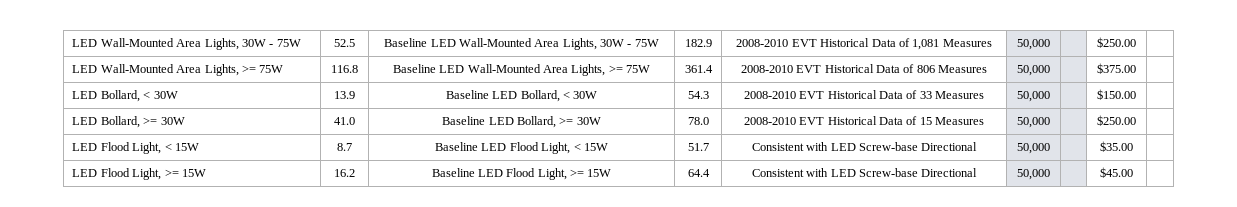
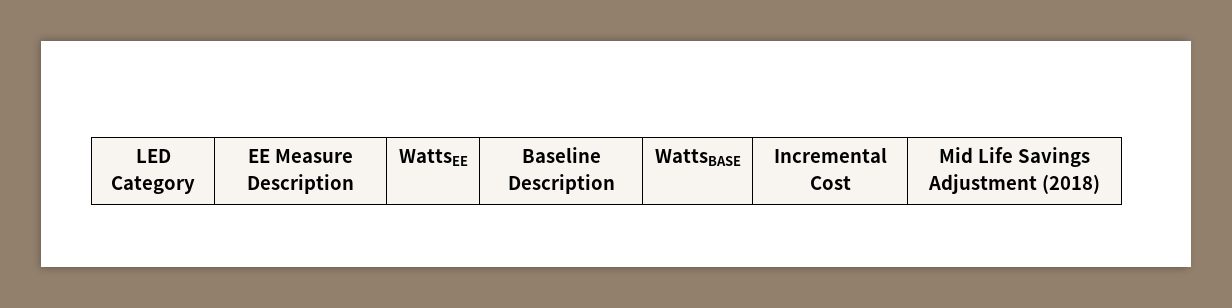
- LED Wall-Mounted Area Lights, 30W - 75W | 52.5 | Baseline LED Wall-Mounted Area Lights, 30W - 75W | 182.9 | 2008-2010 EVT Historical Data of 1,081 Measures | 50,000 | | $250.00 |
- LED Wall-Mounted Area Lights, >= 75W | 116.8 | Baseline LED Wall-Mounted Area Lights, >= 75W | 361.4 | 2008-2010 EVT Historical Data of 806 Measures | 50,000 | | $375.00 |
- LED Bollard, < 30W | 13.9 | Baseline LED Bollard, < 30W | 54.3 | 2008-2010 EVT Historical Data of 33 Measures | 50,000 | | $150.00 |
- LED Bollard, >= 30W | 41.0 | Baseline LED Bollard, >= 30W | 78.0 | 2008-2010 EVT Historical Data of 15 Measures | 50,000 | | $250.00 |
- LED Flood Light, < 15W | 8.7 | Baseline LED Flood Light, < 15W | 51.7 | Consistent with LED Screw-base Directional | 50,000 | | $35.00 |
- LED Flood Light, >= 15W | 16.2 | Baseline LED Flood Light, >= 15W | 64.4 | Consistent with LED Screw-base Directional | 50,000 | | $45.00 |
+ LED Category | EE Measure Description | WattsEE | Baseline Description | WattsBASE | Incremental Cost | Mid Life Savings Adjustment (2018)

